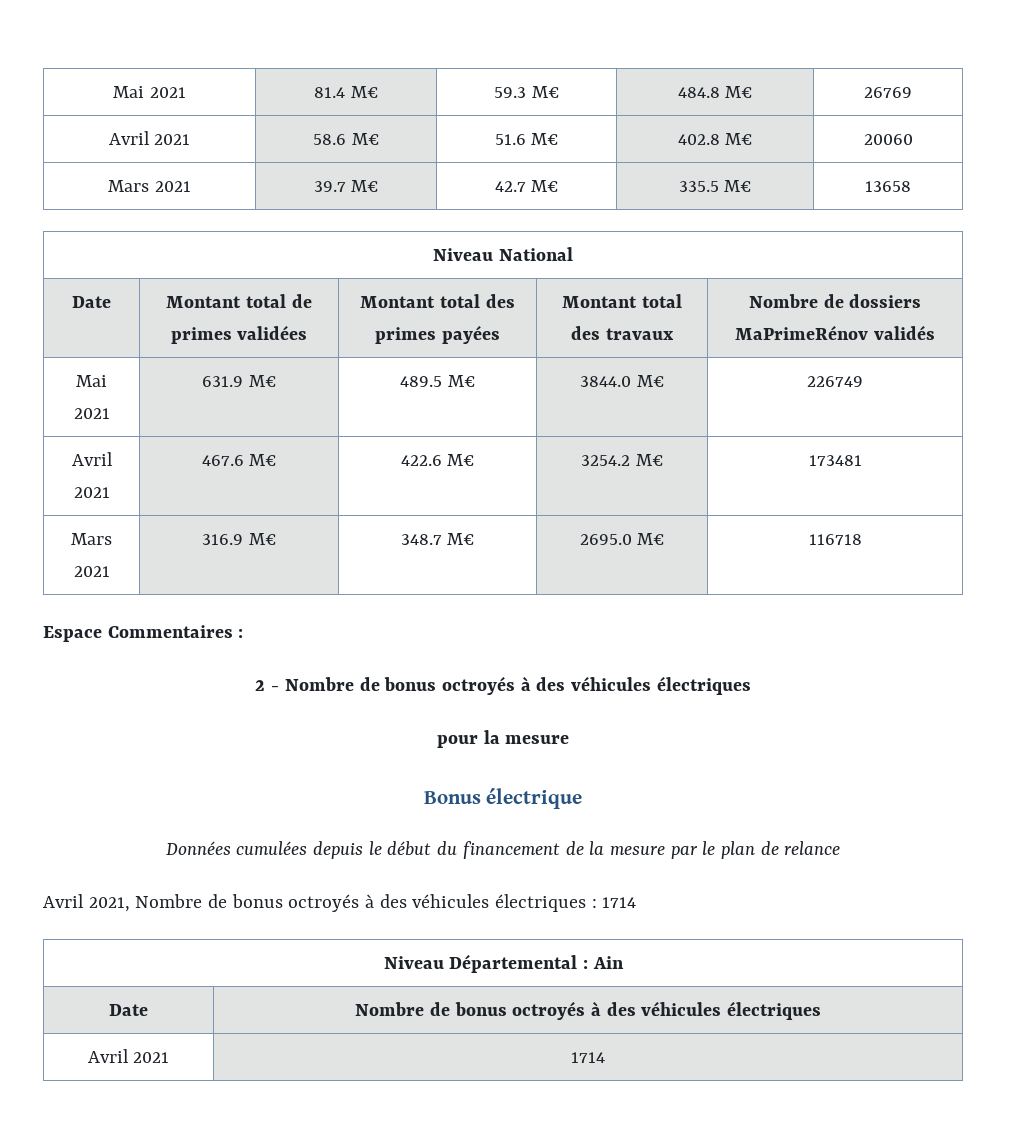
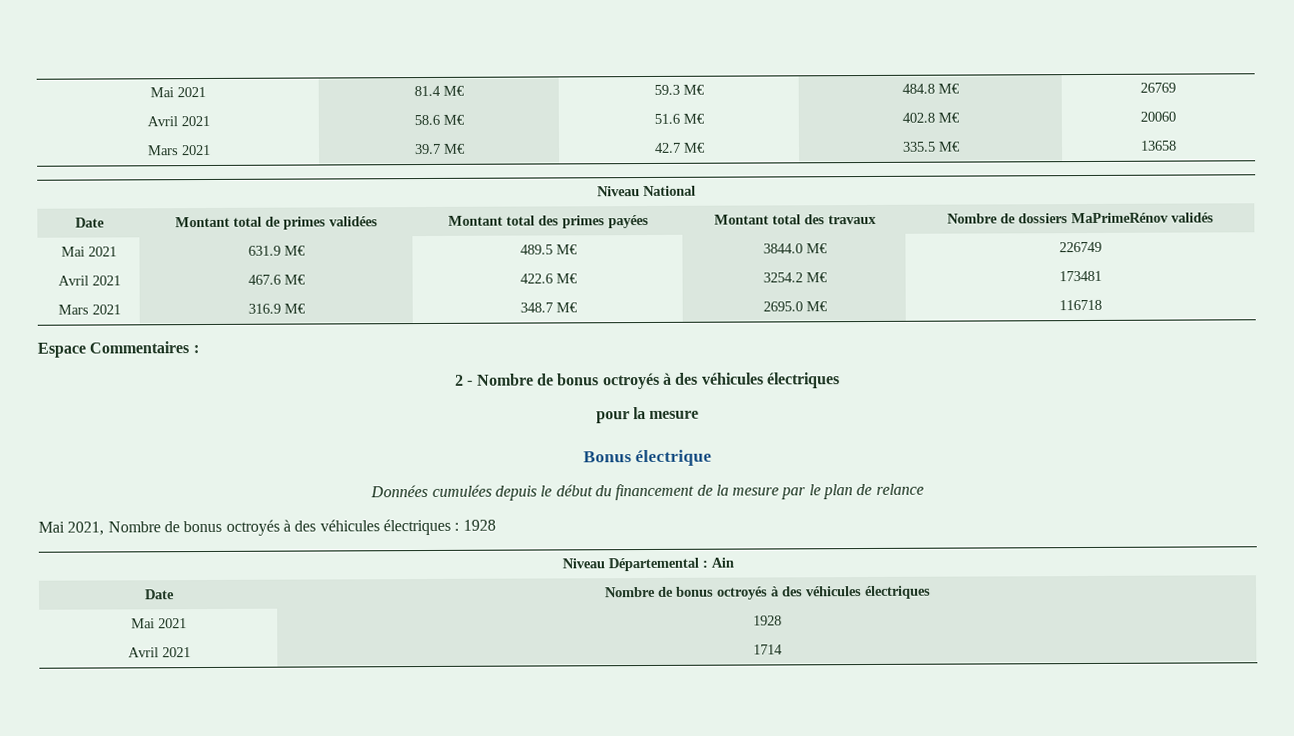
- Avril 2021, Nombre de bonus octroyés à des véhicules électriques : 1714
+ Mai 2021, Nombre de bonus octroyés à des véhicules électriques : 1928
+ Mai 2021 | 1928

